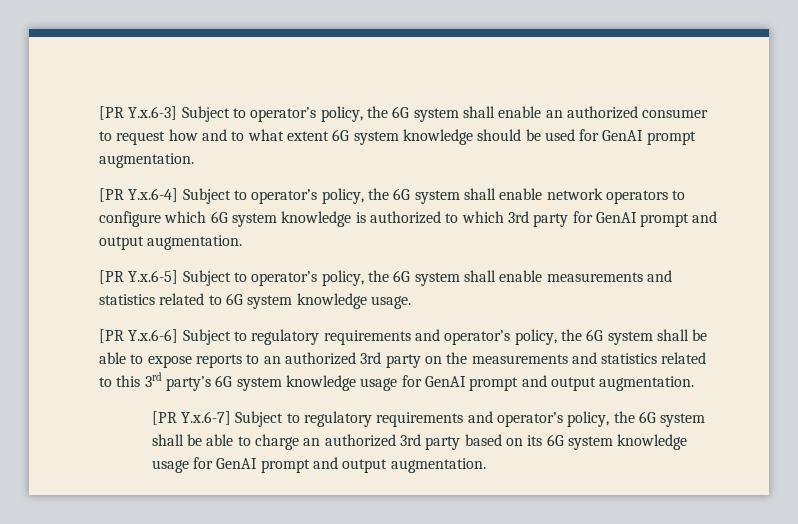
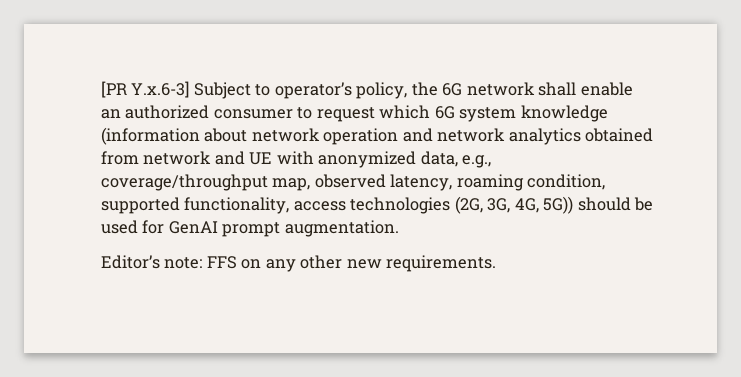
- [PR Y.x.6-3] Subject to operator’s policy, the 6G system shall enable an authorized consumer to request how and to what extent 6G system knowledge should be used for GenAI prompt augmentation.
+ [PR Y.x.6-3] Subject to operator’s policy, the 6G network shall enable an authorized consumer to request which 6G system knowledge (information about network operation and network analytics obtained from network and UE with anonymized data, e.g., coverage/throughput map, observed latency, roaming condition, supported functionality, access technologies (2G, 3G, 4G, 5G)) should be used for GenAI prompt augmentation.
- [PR Y.x.6-4] Subject to operator’s policy, the 6G system shall enable network operators to configure which 6G system knowledge is authorized to which 3rd party for GenAI prompt and output augmentation.
- [PR Y.x.6-5] Subject to operator’s policy, the 6G system shall enable measurements and statistics related to 6G system knowledge usage.
- [PR Y.x.6-6] Subject to regulatory requirements and operator’s policy, the 6G system shall be able to expose reports to an authorized 3rd party on the measurements and statistics related to this 3rd party’s 6G system knowledge usage for GenAI prompt and output augmentation.
- [PR Y.x.6-7] Subject to regulatory requirements and operator’s policy, the 6G system shall be able to charge an authorized 3rd party based on its 6G system knowledge usage for GenAI prompt and output augmentation.
+ Editor’s note: FFS on any other new requirements.

